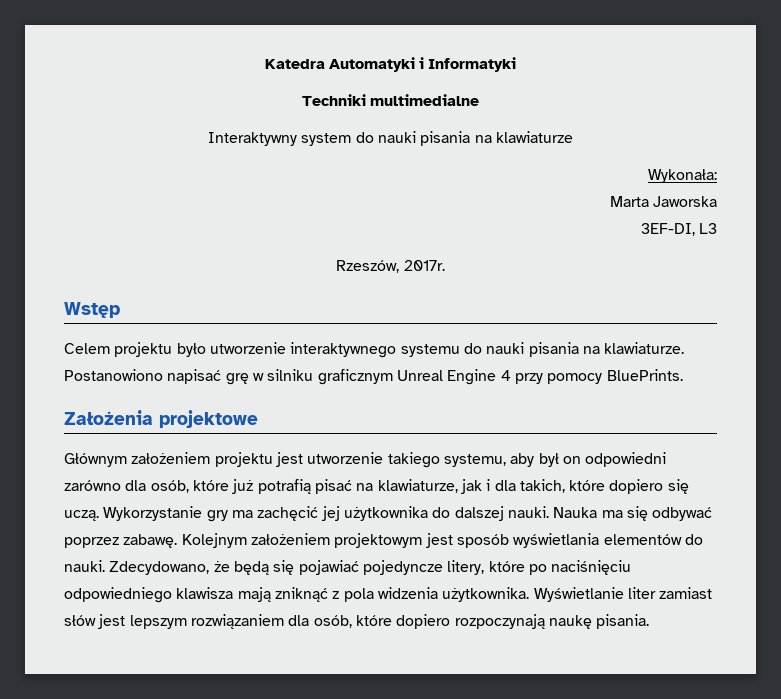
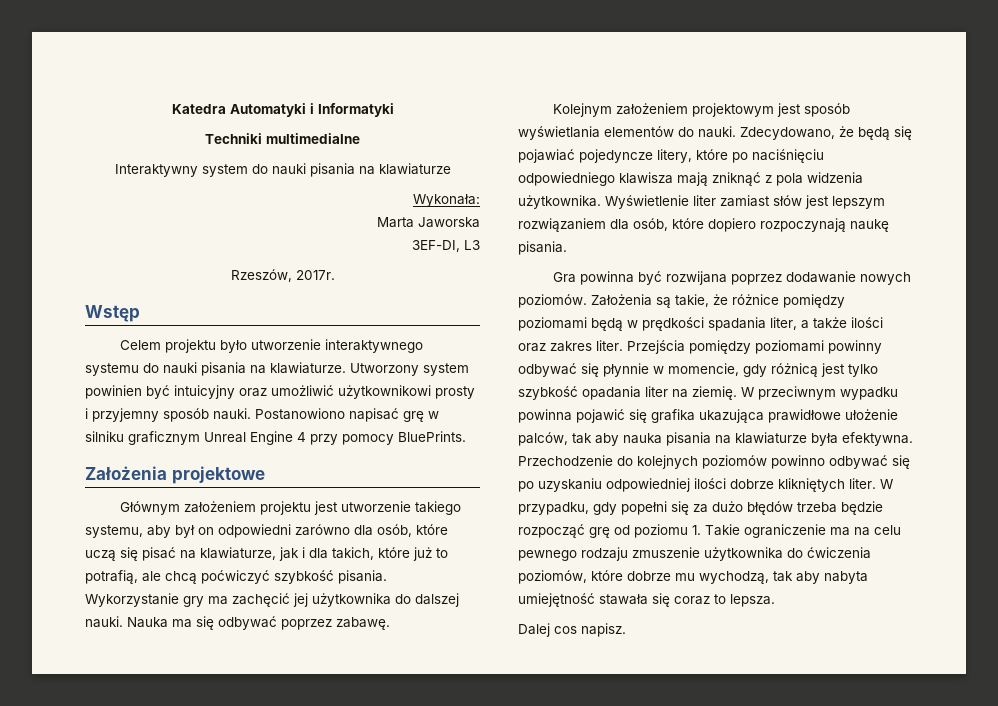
+ Utworzony system powinien być intuicyjny oraz umożliwić użytkownikowi prosty i przyjemny sposób nauki.
- Głównym założeniem projektu jest utworzenie takiego systemu, aby był on odpowiedni zarówno dla osób, które już potrafią pisać na klawiaturze, jak i dla takich, które dopiero się uczą.
+ Głównym założeniem projektu jest utworzenie takiego systemu, aby był on odpowiedni zarówno dla osób, które uczą się pisać na klawiaturze, jak i dla takich, które już to potrafią, ale chcą poćwiczyć szybkość pisania.
- Nauka ma się odbywać poprzez zabawę. Kolejnym założeniem projektowym jest sposób wyświetlania elementów do nauki.
+ Nauka ma się odbywać poprzez zabawę.
+ Kolejnym założeniem projektowym jest sposób wyświetlania elementów do nauki.
- Wyświetlanie liter zamiast słów jest lepszym rozwiązaniem dla osób, które dopiero rozpoczynają naukę pisania.
+ Wyświetlenie liter zamiast słów jest lepszym rozwiązaniem dla osób, które dopiero rozpoczynają naukę pisania.
+ Gra powinna być rozwijana poprzez dodawanie nowych poziomów. Założenia są takie, że różnice pomiędzy poziomami będą w prędkości spadania liter, a także ilości oraz zakres liter. Przejścia pomiędzy poziomami powinny odbywać się płynnie w momencie, gdy różnicą jest tylko szybkość opadania liter na ziemię. W przeciwnym wypadku powinna pojawić się grafika ukazująca prawidłowe ułożenie palców, tak aby nauka pisania na klawiaturze była efektywna. Przechodzenie do kolejnych poziomów powinno odbywać się po uzyskaniu odpowiedniej ilości dobrze klikniętych liter. W przypadku, gdy popełni się za dużo błędów trzeba będzie rozpocząć grę od poziomu 1. Takie ograniczenie ma na celu pewnego rodzaju zmuszenie użytkownika do ćwiczenia poziomów, które dobrze mu wychodzą, tak aby nabyta umiejętność stawała się coraz to lepsza.
+ Dalej cos napisz.

